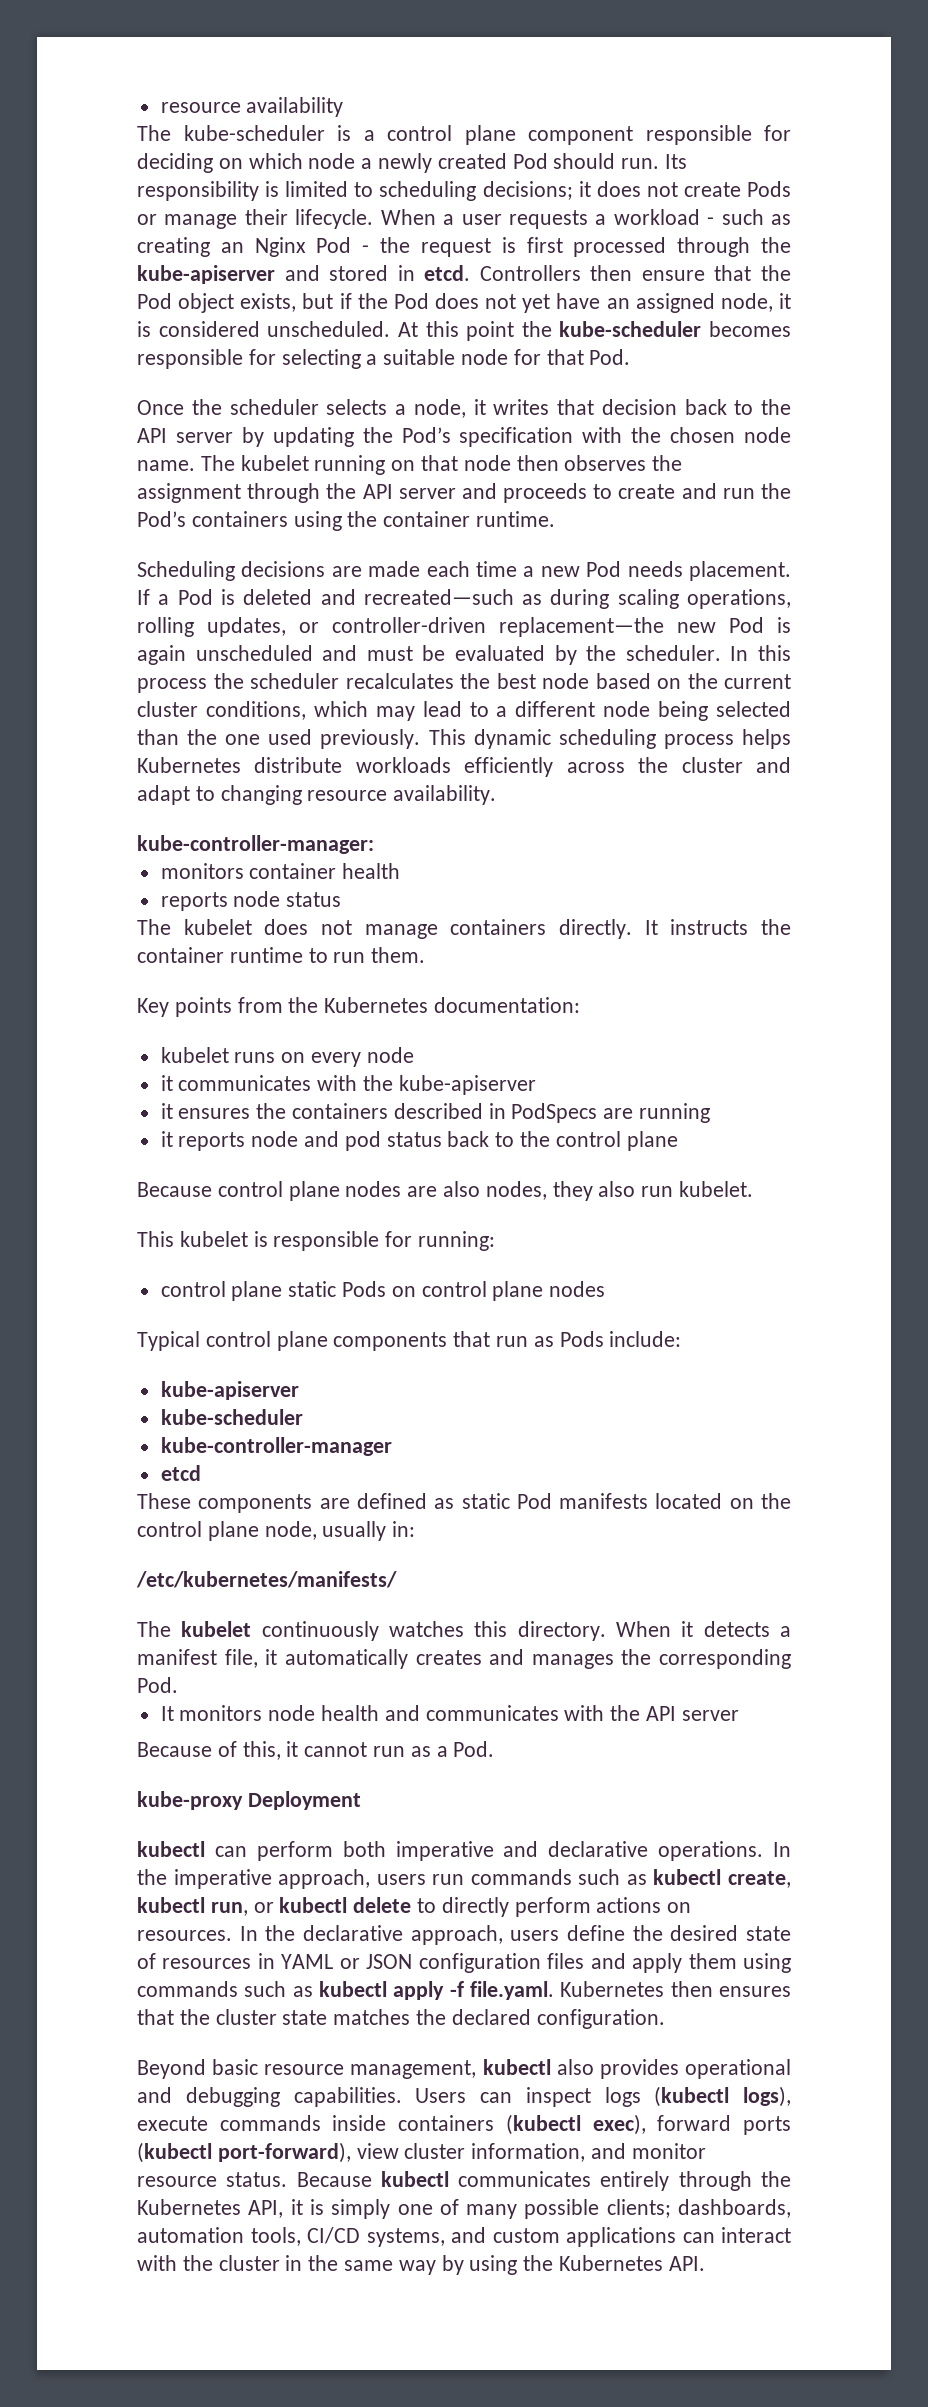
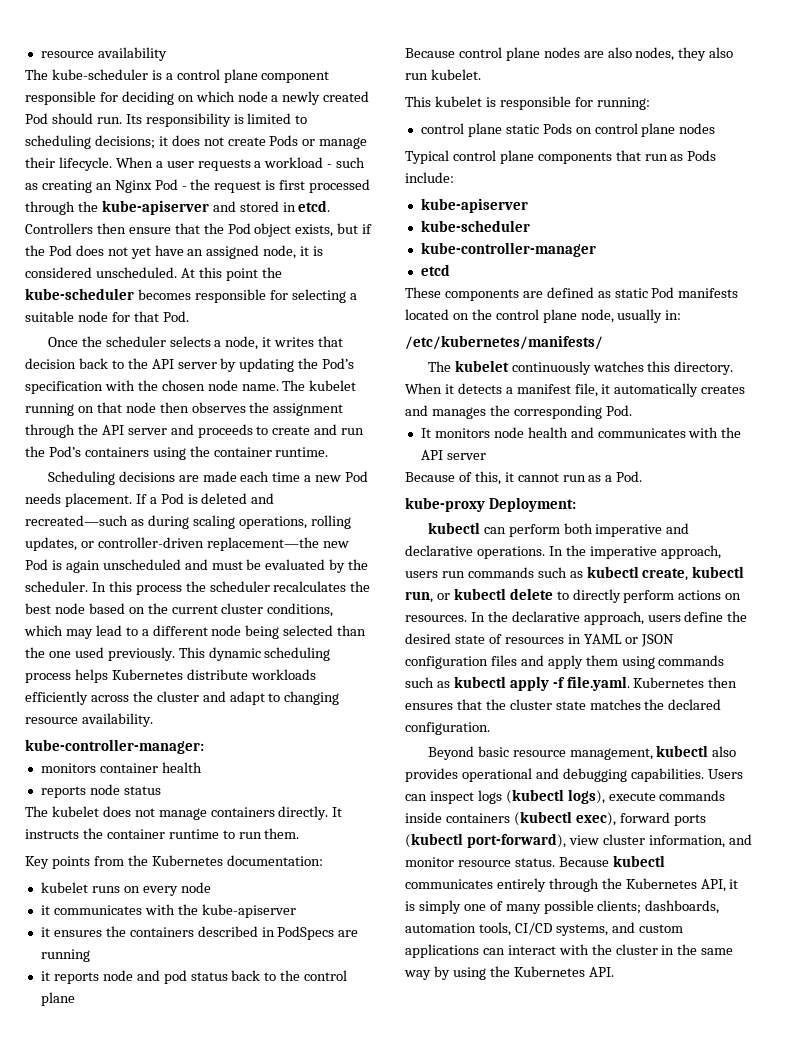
- kube-proxy Deployment
+ kube-proxy Deployment:

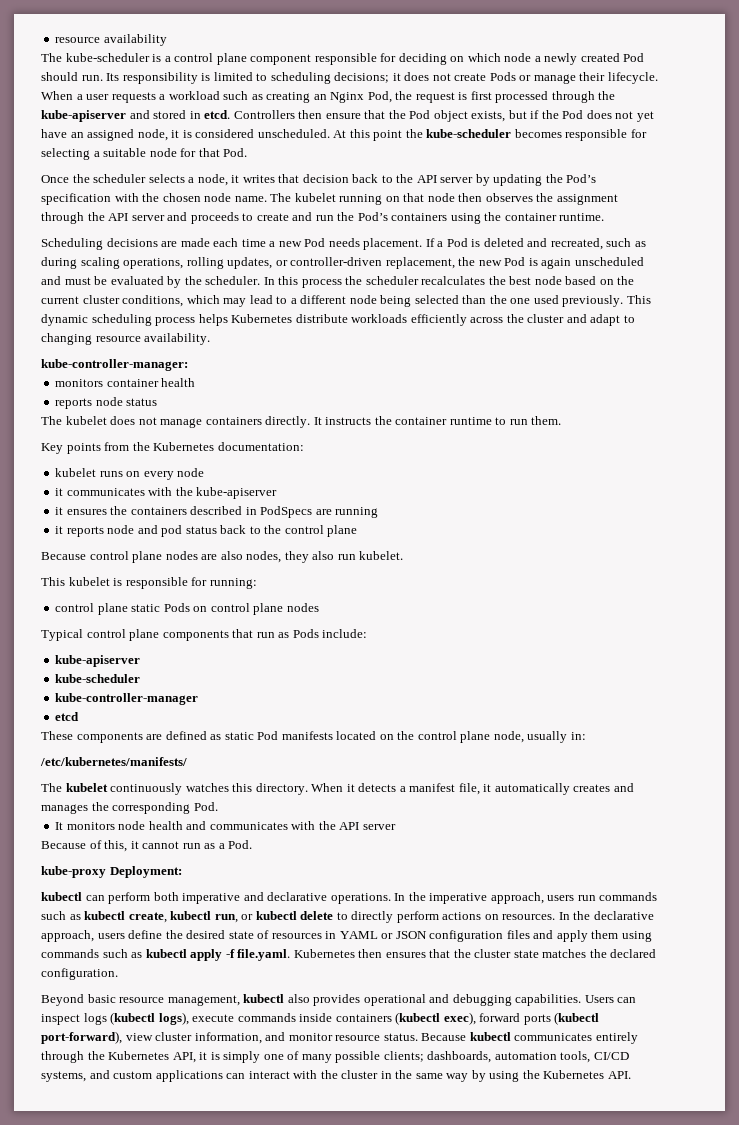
- When a user requests a workload - such as creating an Nginx Pod - the request is first processed through the kube-apiserver and stored in etcd.
+ When a user requests a workload such as creating an Nginx Pod, the request is first processed through the kube-apiserver and stored in etcd.
- If a Pod is deleted and recreated—such as during scaling operations, rolling updates, or controller-driven replacement—the new Pod is again unscheduled and must be evaluated by the scheduler.
+ If a Pod is deleted and recreated, such as during scaling operations, rolling updates, or controller-driven replacement, the new Pod is again unscheduled and must be evaluated by the scheduler.

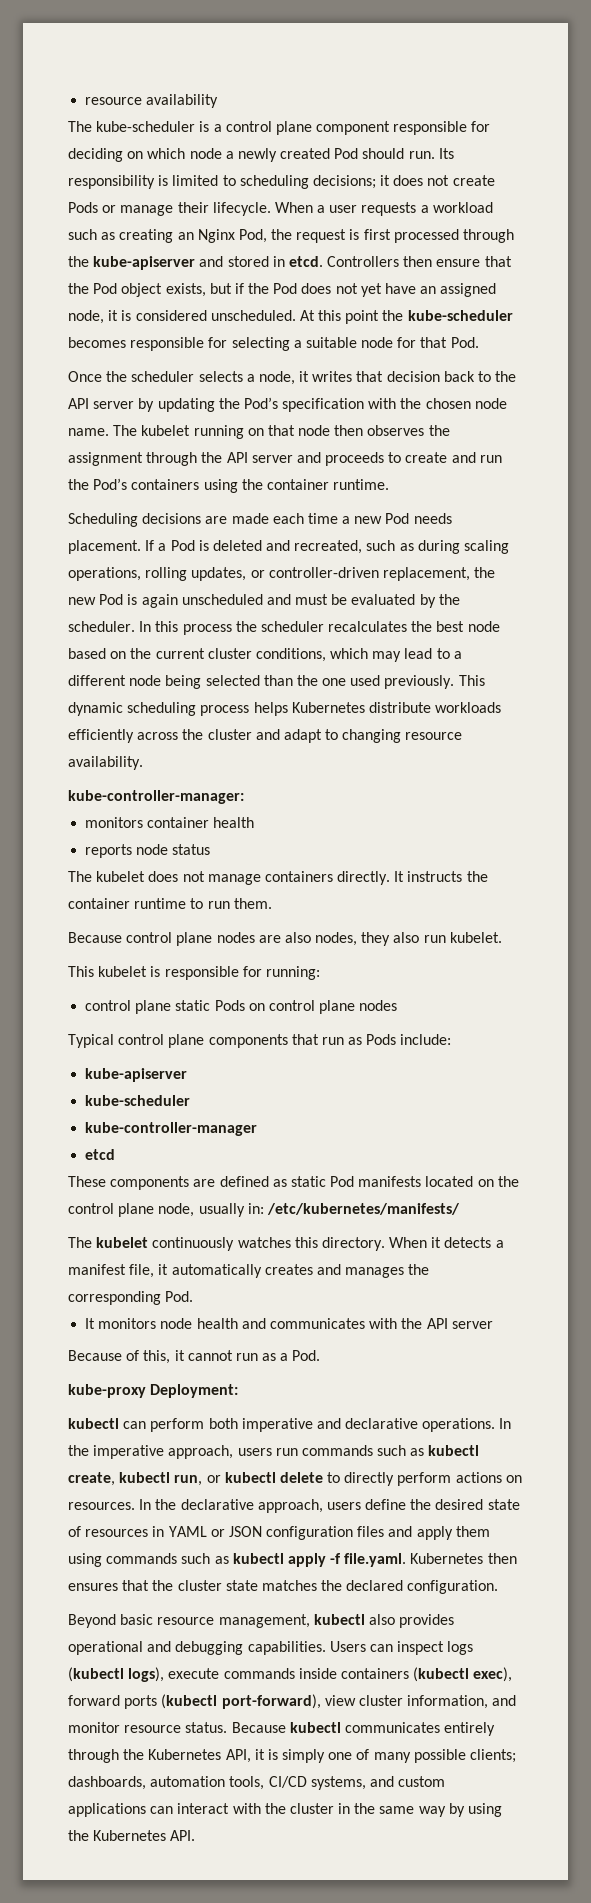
- Key points from the Kubernetes documentation:
- kubelet runs on every node
- it communicates with the kube-apiserver
- it ensures the containers described in PodSpecs are running
- it reports node and pod status back to the control plane
- These components are defined as static Pod manifests located on the control plane node, usually in:
- /etc/kubernetes/manifests/
+ These components are defined as static Pod manifests located on the control plane node, usually in: /etc/kubernetes/manifests/

